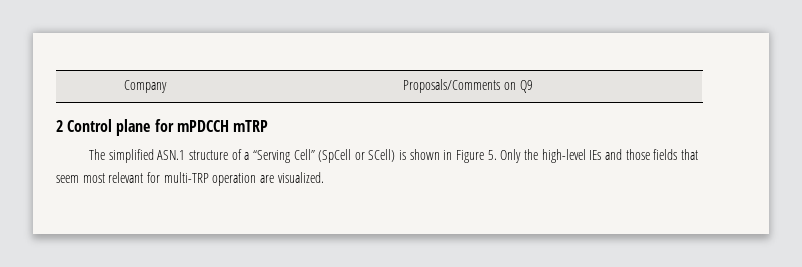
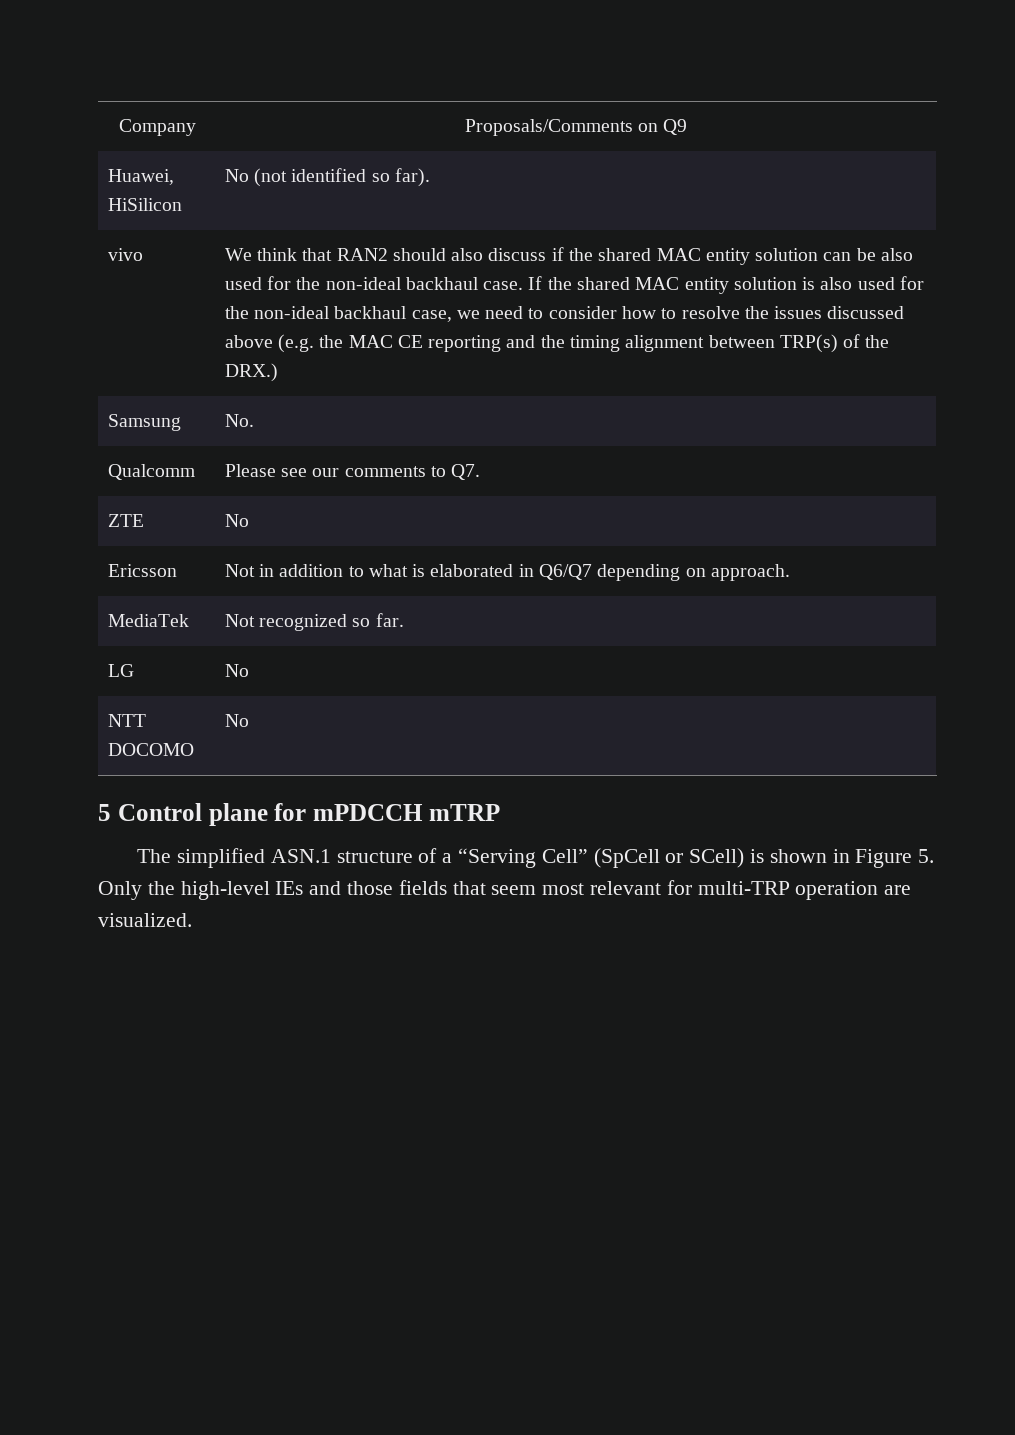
- 2 Control plane for mPDCCH mTRP
+ Huawei, HiSilicon | No (not identified so far).
+ vivo | We think that RAN2 should also discuss if the shared MAC entity solution can be also used for the non-ideal backhaul case. If the shared MAC entity solution is also used for the non-ideal backhaul case, we need to consider how to resolve the issues discussed above (e.g. the MAC CE reporting and the timing alignment between TRP(s) of the DRX.)
+ Samsung | No.
+ Qualcomm | Please see our comments to Q7.
+ ZTE | No
+ Ericsson | Not in addition to what is elaborated in Q6/Q7 depending on approach.
+ MediaTek | Not recognized so far.
+ LG | No
+ NTT DOCOMO | No
+ 5 Control plane for mPDCCH mTRP

